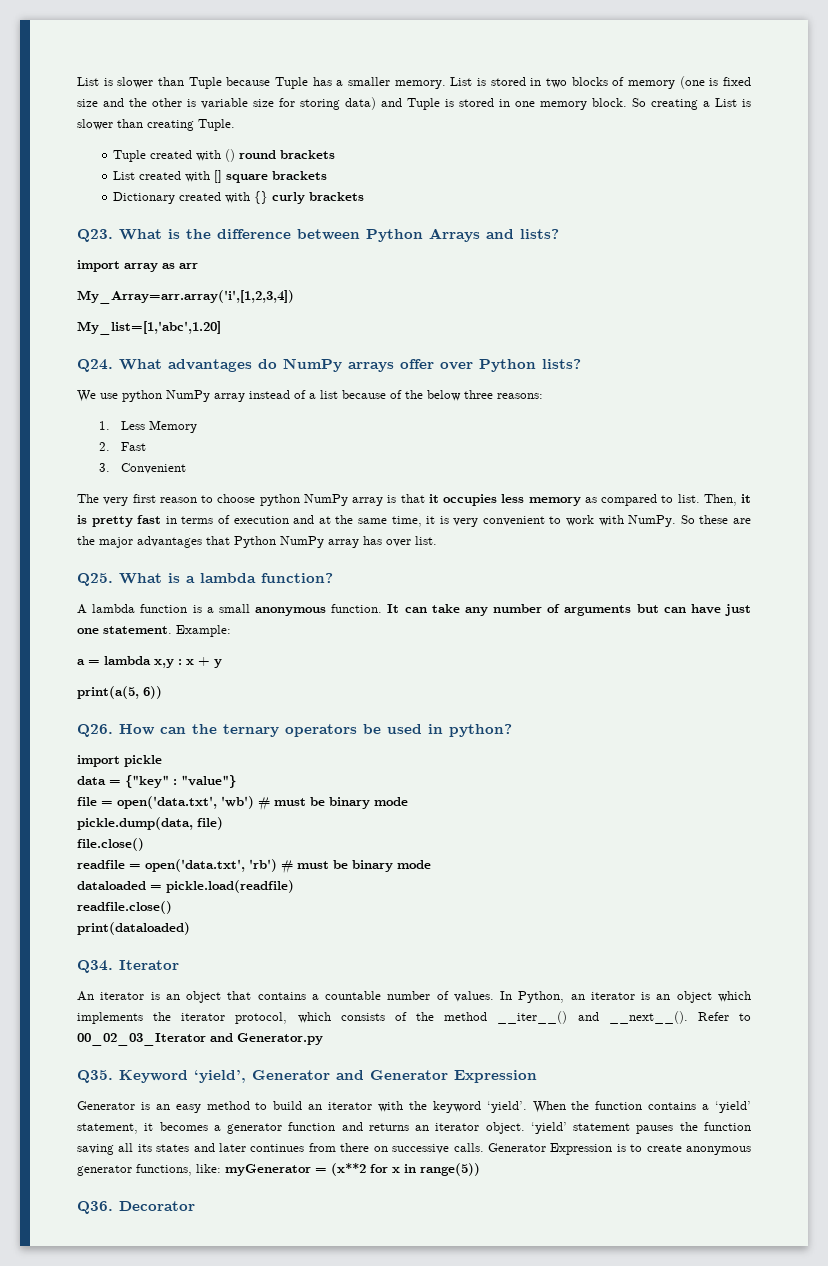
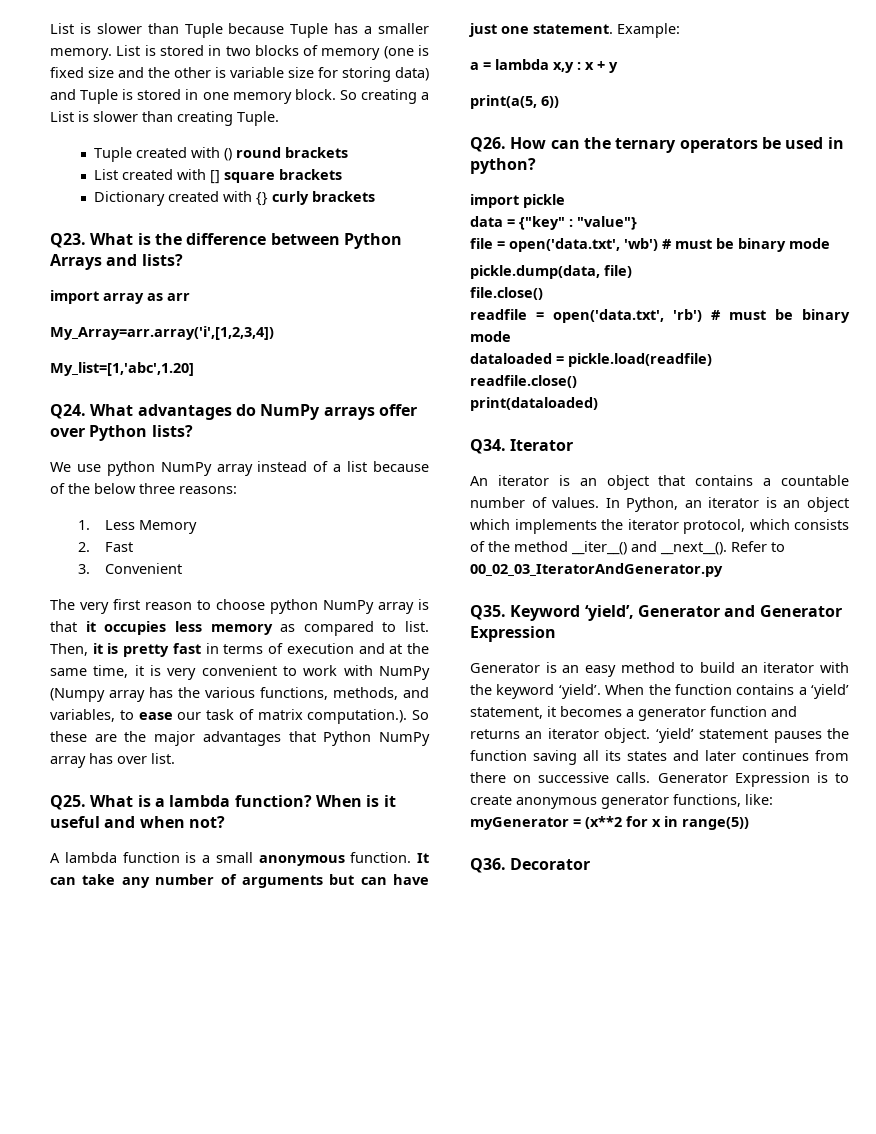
- Then, it is pretty fast in terms of execution and at the same time, it is very convenient to work with NumPy. So these are the major advantages that Python NumPy array has over list.
+ Then, it is pretty fast in terms of execution and at the same time, it is very convenient to work with NumPy (Numpy array has the various functions, methods, and variables, to ease our task of matrix computation.). So these are the major advantages that Python NumPy array has over list.
+ When is it useful and when not?
- Refer to 00_02_03_Iterator and Generator.py
+ Refer to 00_02_03_IteratorAndGenerator.py

